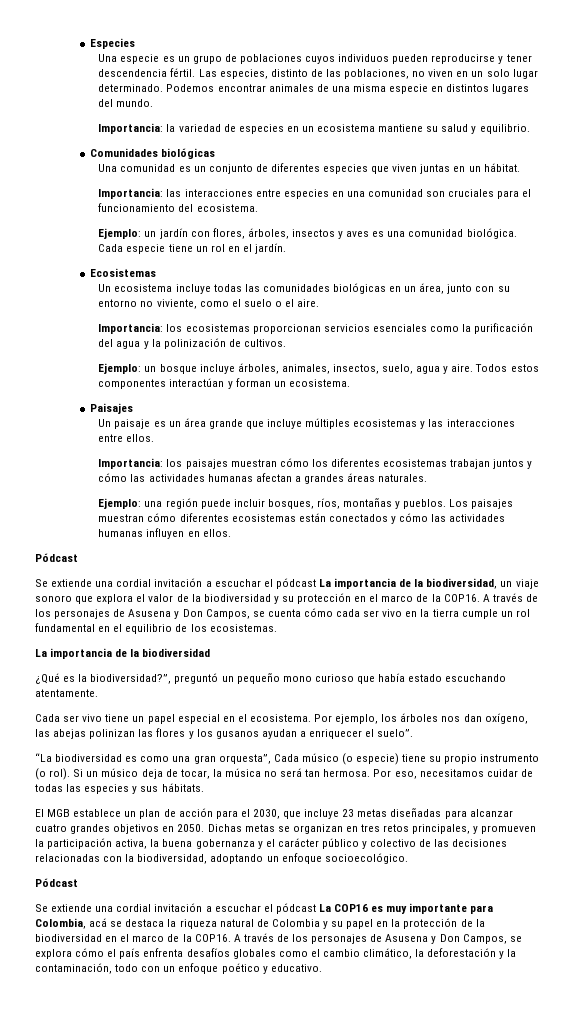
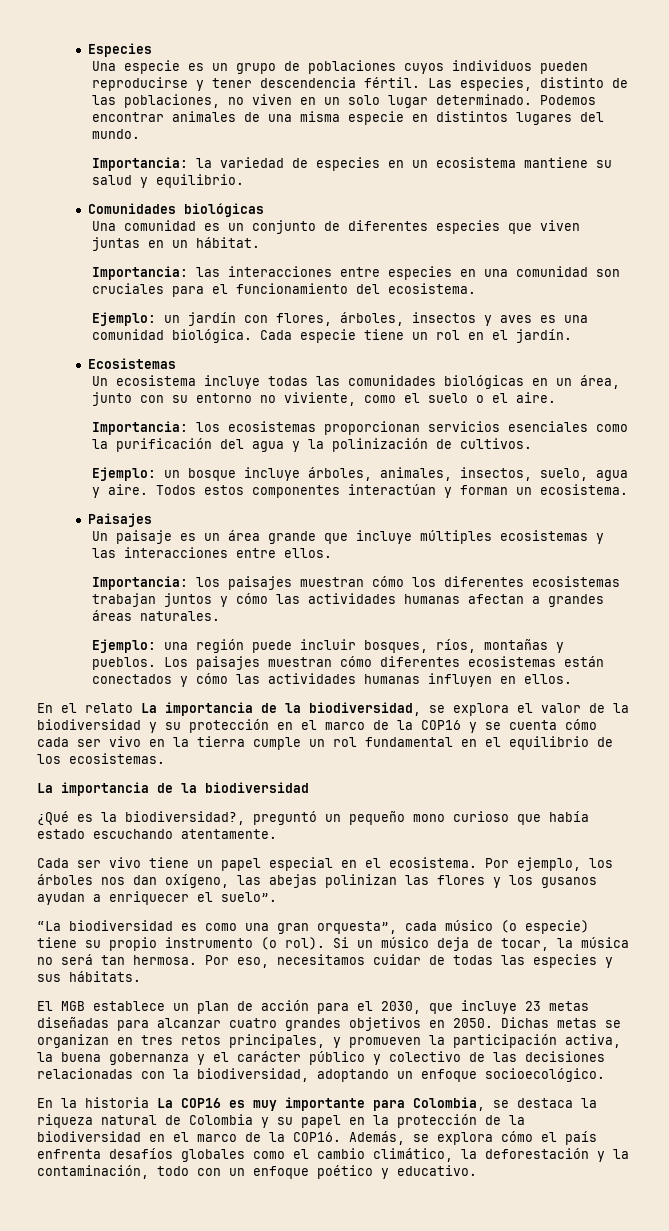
  Los paisajes muestran cómo diferentes ecosistemas están conectados y cómo las actividades humanas influyen en ellos.
- Pódcast
- Se extiende una cordial invitación a escuchar el pódcast La importancia de la biodiversidad, un viaje sonoro que explora el valor de la biodiversidad y su protección en el marco de la COP16. A través de los personajes de Asusena y Don Campos, se cuenta cómo cada ser vivo en la tierra cumple un rol fundamental en el equilibrio de los ecosistemas.
+ En el relato La importancia de la biodiversidad, se explora el valor de la biodiversidad y su protección en el marco de la COP16 y se cuenta cómo cada ser vivo en la tierra cumple un rol fundamental en el equilibrio de los ecosistemas.
- ¿Qué es la biodiversidad?”, preguntó un pequeño mono curioso que había estado escuchando atentamente.
+ ¿Qué es la biodiversidad?, preguntó un pequeño mono curioso que había estado escuchando atentamente.
- “La biodiversidad es como una gran orquesta”, Cada músico (o especie) tiene su propio instrumento (o rol).
+ “La biodiversidad es como una gran orquesta”, cada músico (o especie) tiene su propio instrumento (o rol).
  Dichas metas se organizan en tres retos principales, y promueven la participación activa, la buena gobernanza y el carácter público y colectivo de las decisiones relacionadas con la biodiversidad, adoptando un enfoque socioecológico.
- Pódcast
- Se extiende una cordial invitación a escuchar el pódcast La COP16 es muy importante para Colombia, acá se destaca la riqueza natural de Colombia y su papel en la protección de la biodiversidad en el marco de la COP16.
+ En la historia La COP16 es muy importante para Colombia, se destaca la riqueza natural de Colombia y su papel en la protección de la biodiversidad en el marco de la COP16.
- A través de los personajes de Asusena y Don Campos, se explora cómo el país enfrenta desafíos globales como el cambio climático, la deforestación y la contaminación, todo con un enfoque poético y educativo.
+ Además, se explora cómo el país enfrenta desafíos globales como el cambio climático, la deforestación y la contaminación, todo con un enfoque poético y educativo.

